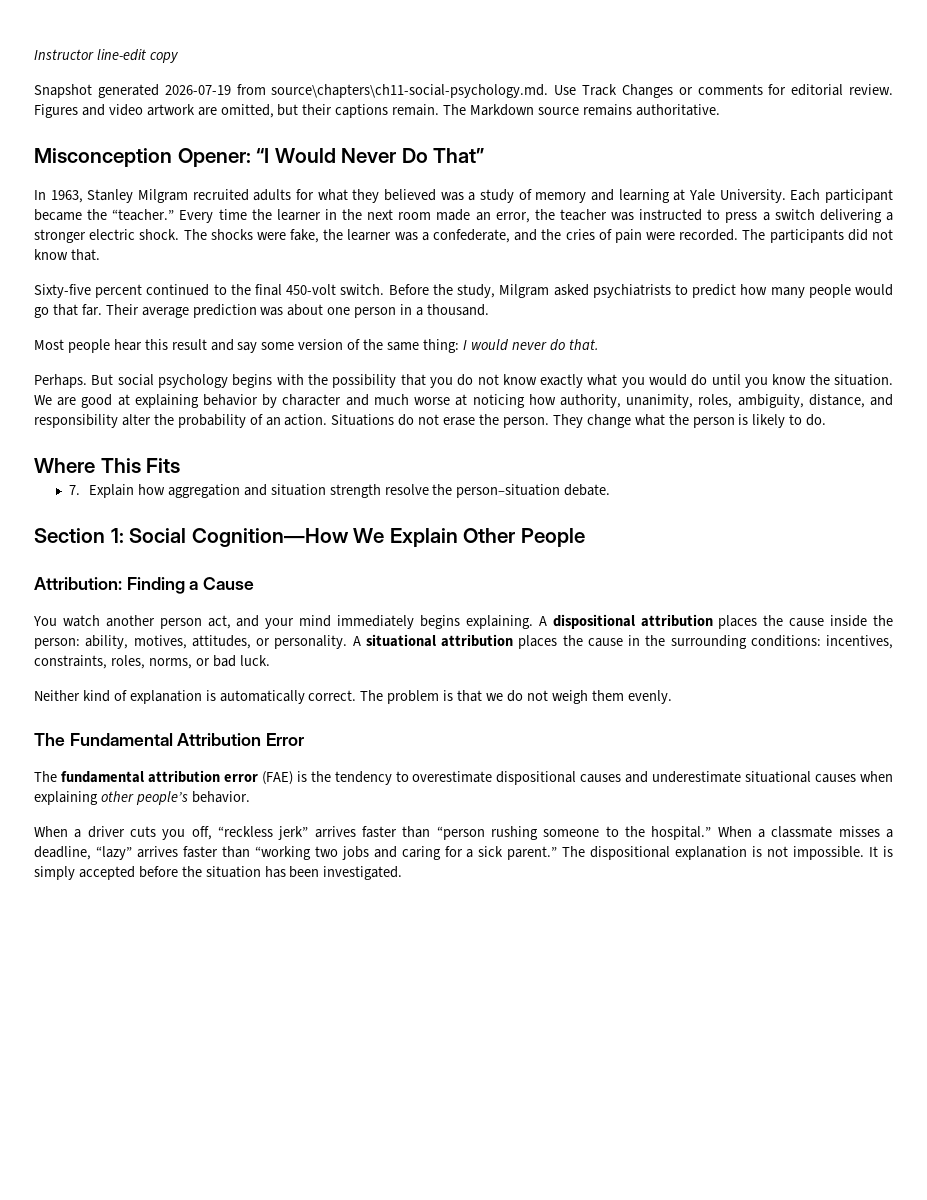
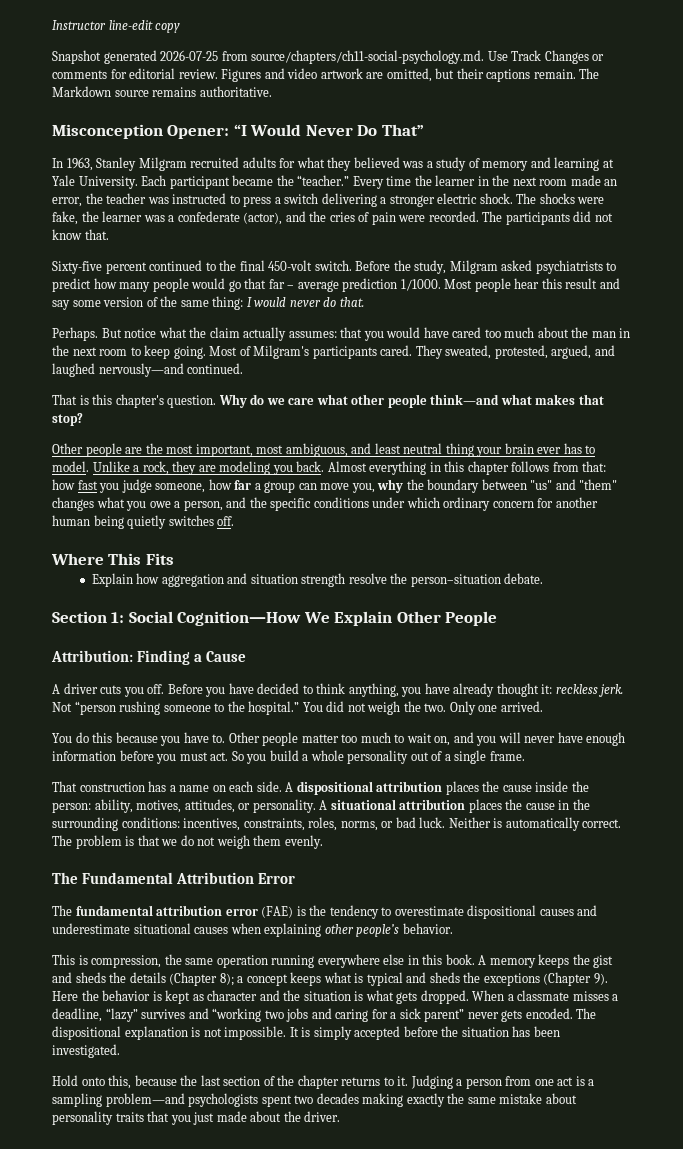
- Snapshot generated 2026-07-19 from source\chapters\ch11-social-psychology.md. Use Track Changes or comments for editorial review.
+ Snapshot generated 2026-07-25 from source/chapters/ch11-social-psychology.md. Use Track Changes or comments for editorial review.
- The shocks were fake, the learner was a confederate, and the cries of pain were recorded.
+ The shocks were fake, the learner was a confederate (actor), and the cries of pain were recorded.
- Before the study, Milgram asked psychiatrists to predict how many people would go that far. Their average prediction was about one person in a thousand.
- Most people hear this result and say some version of the same thing: I would never do that.
+ Before the study, Milgram asked psychiatrists to predict how many people would go that far – average prediction 1/1000. Most people hear this result and say some version of the same thing: I would never do that.
- But social psychology begins with the possibility that you do not know exactly what you would do until you know the situation. We are good at explaining behavior by character and much worse at noticing how authority, unanimity, roles, ambiguity, distance, and responsibility alter the probability of an action. Situations do not erase the person. They change what the person is likely to do.
+ But notice what the claim actually assumes: that you would have cared too much about the man in the next room to keep going. Most of Milgram's participants cared. They sweated, protested, argued, and laughed nervously—and continued.
+ That is this chapter's question. Why do we care what other people think—and what makes that stop?
+ Other people are the most important, most ambiguous, and least neutral thing your brain ever has to model. Unlike a rock, they are modeling you back. Almost everything in this chapter follows from that: how fast you judge someone, how far a group can move you, why the boundary between "us" and "them" changes what you owe a person, and the specific conditions under which ordinary concern for another human being quietly switches off.
- 7. Explain how aggregation and situation strength resolve the person–situation debate.
+ Explain how aggregation and situation strength resolve the person–situation debate.
- You watch another person act, and your mind immediately begins explaining.
+ A driver cuts you off. Before you have decided to think anything, you have already thought it: reckless jerk. Not “person rushing someone to the hospital.” You did not weigh the two. Only one arrived.
+ You do this because you have to. Other people matter too much to wait on, and you will never have enough information before you must act. So you build a whole personality out of a single frame.
+ That construction has a name on each side.
- A situational attribution places the cause in the surrounding conditions: incentives, constraints, roles, norms, or bad luck.
- Neither kind of explanation is automatically correct.
+ A situational attribution places the cause in the surrounding conditions: incentives, constraints, roles, norms, or bad luck. Neither is automatically correct.
- When a driver cuts you off, “reckless jerk” arrives faster than “person rushing someone to the hospital.”
+ This is compression, the same operation running everywhere else in this book. A memory keeps the gist and sheds the details (Chapter 8); a concept keeps what is typical and sheds the exceptions (Chapter 9). Here the behavior is kept as character and the situation is what gets dropped.
- When a classmate misses a deadline, “lazy” arrives faster than “working two jobs and caring for a sick parent.”
+ When a classmate misses a deadline, “lazy” survives and “working two jobs and caring for a sick parent” never gets encoded.
+ Hold onto this, because the last section of the chapter returns to it. Judging a person from one act is a sampling problem—and psychologists spent two decades making exactly the same mistake about personality traits that you just made about the driver.

